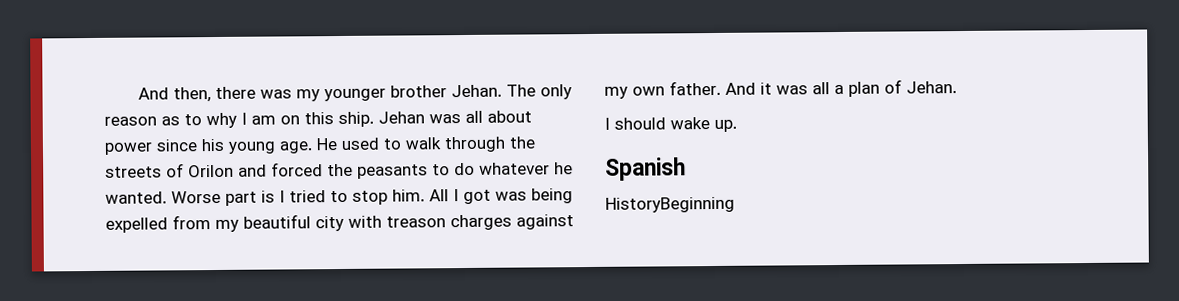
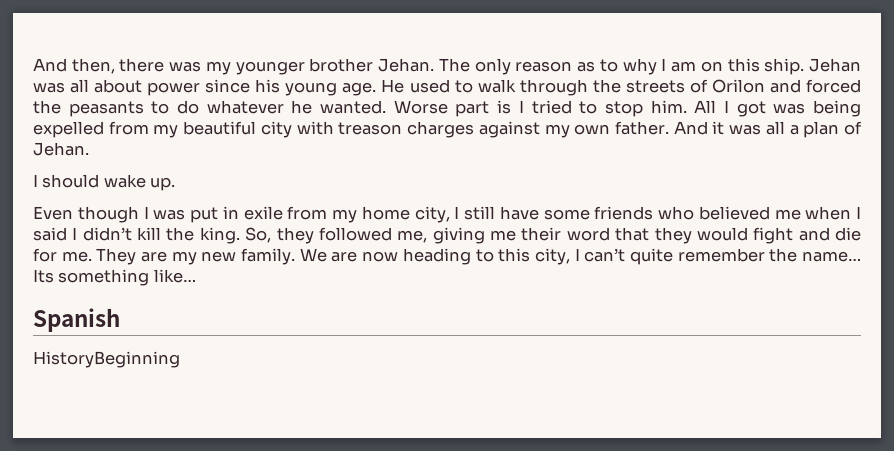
+ Even though I was put in exile from my home city, I still have some friends who believed me when I said I didn’t kill the king. So, they followed me, giving me their word that they would fight and die for me. They are my new family. We are now heading to this city, I can’t quite remember the name… Its something like…

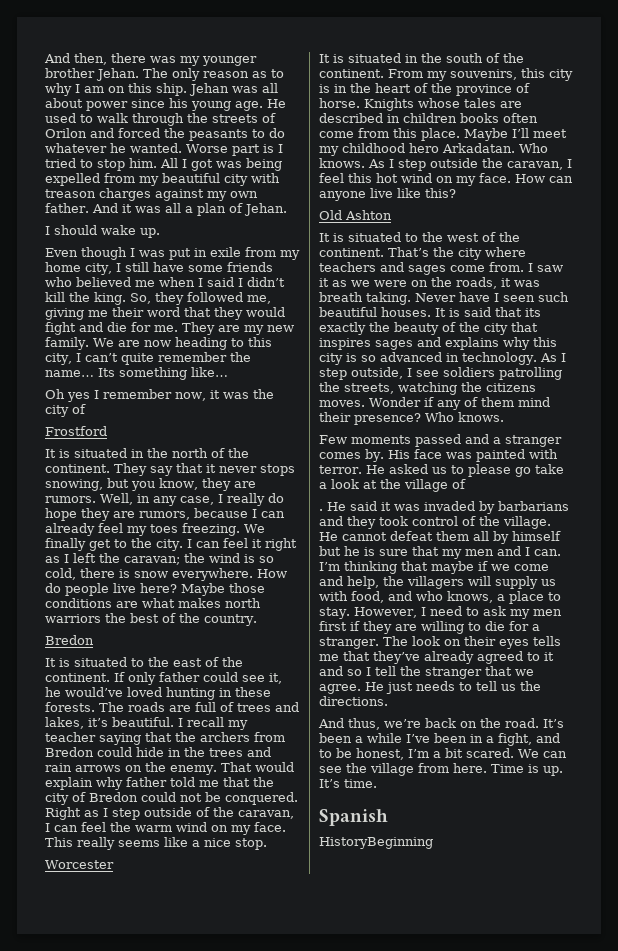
+ Oh yes I remember now, it was the city of
+ Frostford
+ It is situated in the north of the continent. They say that it never stops snowing, but you know, they are rumors. Well, in any case, I really do hope they are rumors, because I can already feel my toes freezing. We finally get to the city. I can feel it right as I left the caravan; the wind is so cold, there is snow everywhere. How do people live here? Maybe those conditions are what makes north warriors the best of the country.
+ Bredon
+ It is situated to the east of the continent. If only father could see it, he would’ve loved hunting in these forests. The roads are full of trees and lakes, it’s beautiful. I recall my teacher saying that the archers from Bredon could hide in the trees and rain arrows on the enemy. That would explain why father told me that the city of Bredon could not be conquered. Right as I step outside of the caravan, I can feel the warm wind on my face. This really seems like a nice stop.
+ Worcester
+ It is situated in the south of the continent. From my souvenirs, this city is in the heart of the province of horse. Knights whose tales are described in children books often come from this place. Maybe I’ll meet my childhood hero Arkadatan. Who knows. As I step outside the caravan, I feel this hot wind on my face. How can anyone live like this?
+ Old Ashton
+ It is situated to the west of the continent. That’s the city where teachers and sages come from. I saw it as we were on the roads, it was breath taking. Never have I seen such beautiful houses. It is said that its exactly the beauty of the city that inspires sages and explains why this city is so advanced in technology. As I step outside, I see soldiers patrolling the streets, watching the citizens moves. Wonder if any of them mind their presence? Who knows.
+ Few moments passed and a stranger comes by. His face was painted with terror. He asked us to please go take a look at the village of
+ . He said it was invaded by barbarians and they took control of the village. He cannot defeat them all by himself but he is sure that my men and I can. I’m thinking that maybe if we come and help, the villagers will supply us with food, and who knows, a place to stay. However, I need to ask my men first if they are willing to die for a stranger. The look on their eyes tells me that they’ve already agreed to it and so I tell the stranger that we agree. He just needs to tell us the directions.
+ And thus, we’re back on the road. It’s been a while I’ve been in a fight, and to be honest, I’m a bit scared. We can see the village from here. Time is up. It’s time.

